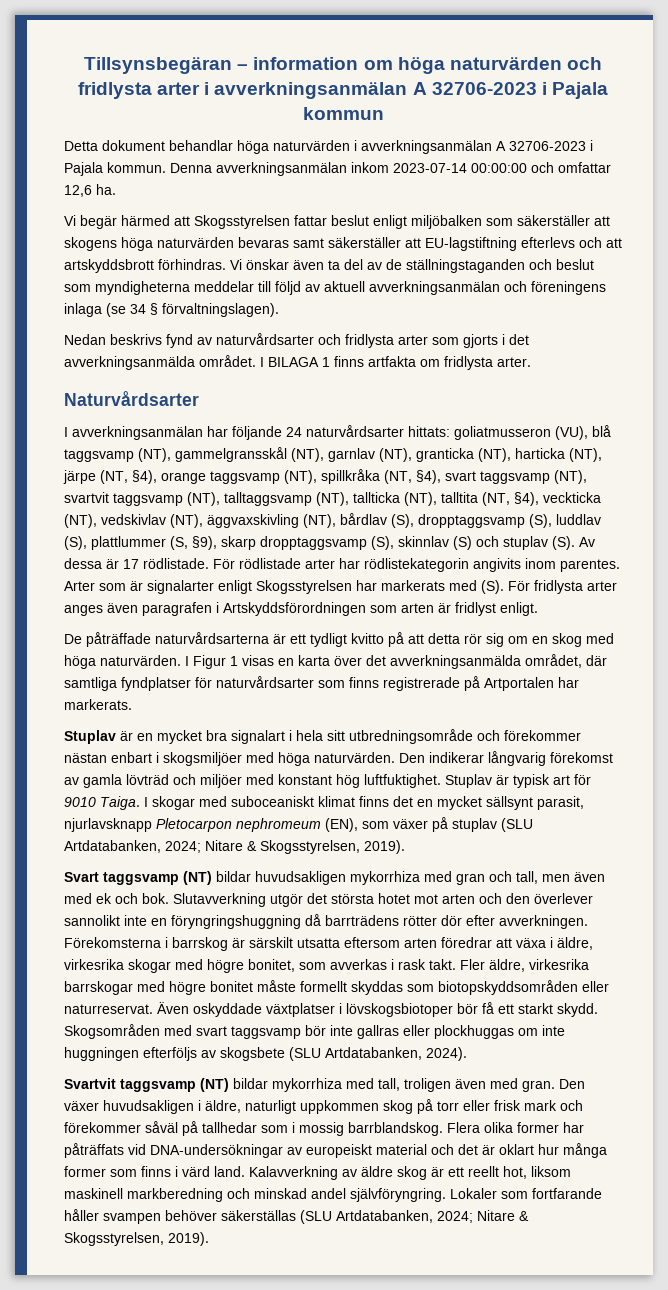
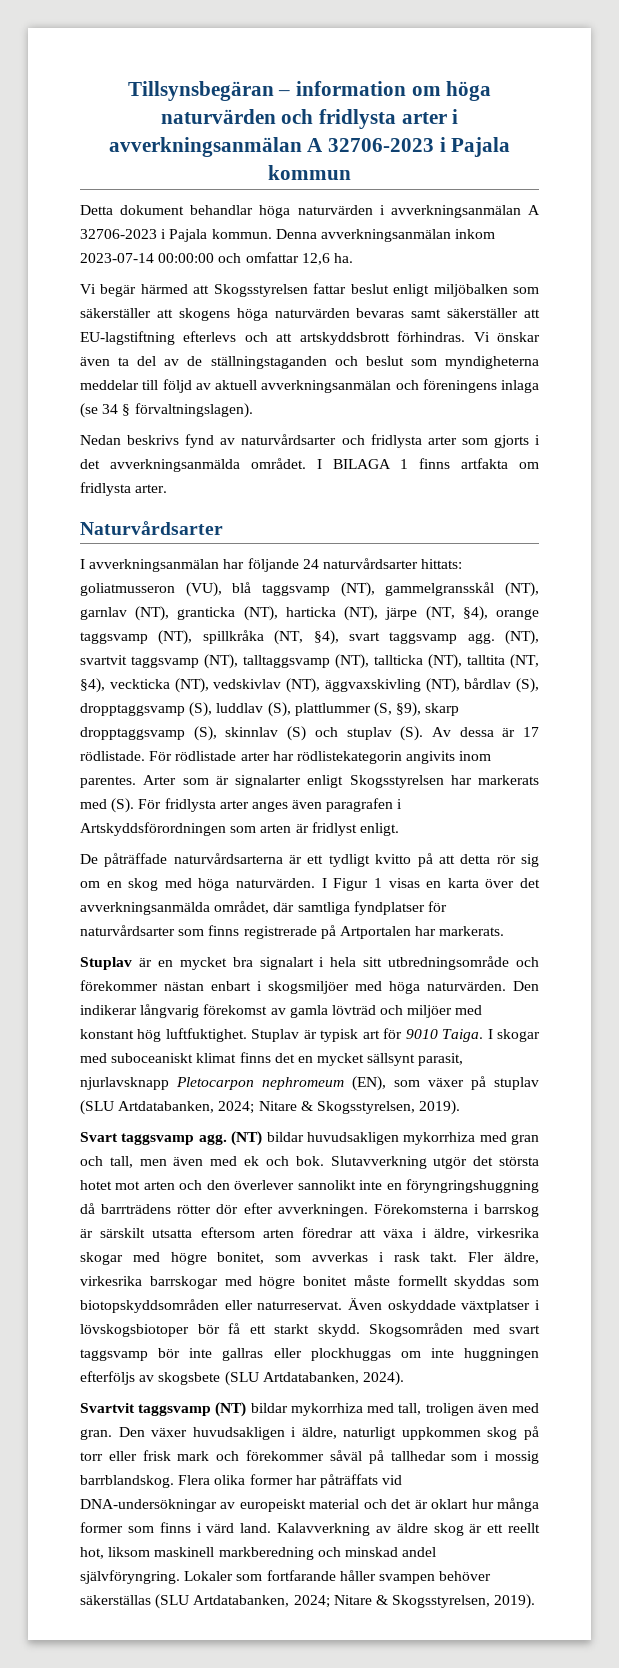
- goliatmusseron (VU), blå taggsvamp (NT), gammelgransskål (NT), garnlav (NT), granticka (NT), harticka (NT), järpe (NT, §4), orange taggsvamp (NT), spillkråka (NT, §4), svart taggsvamp (NT), svartvit taggsvamp (NT), talltaggsvamp (NT), tallticka (NT), talltita (NT, §4), veckticka (NT), vedskivlav (NT), äggvaxskivling (NT), bårdlav (S), dropptaggsvamp (S), luddlav (S), plattlummer (S, §9), skarp dropptaggsvamp (S), skinnlav (S) och stuplav (S). Av dessa är 17 rödlistade.
+ goliatmusseron (VU), blå taggsvamp (NT), gammelgransskål (NT), garnlav (NT), granticka (NT), harticka (NT), järpe (NT, §4), orange taggsvamp (NT), spillkråka (NT, §4), svart taggsvamp agg. (NT), svartvit taggsvamp (NT), talltaggsvamp (NT), tallticka (NT), talltita (NT, §4), veckticka (NT), vedskivlav (NT), äggvaxskivling (NT), bårdlav (S), dropptaggsvamp (S), luddlav (S), plattlummer (S, §9), skarp dropptaggsvamp (S), skinnlav (S) och stuplav (S). Av dessa är 17 rödlistade.
- Svart taggsvamp (NT) bildar huvudsakligen mykorrhiza med gran och tall, men även med ek och bok.
+ Svart taggsvamp agg. (NT) bildar huvudsakligen mykorrhiza med gran och tall, men även med ek och bok.

